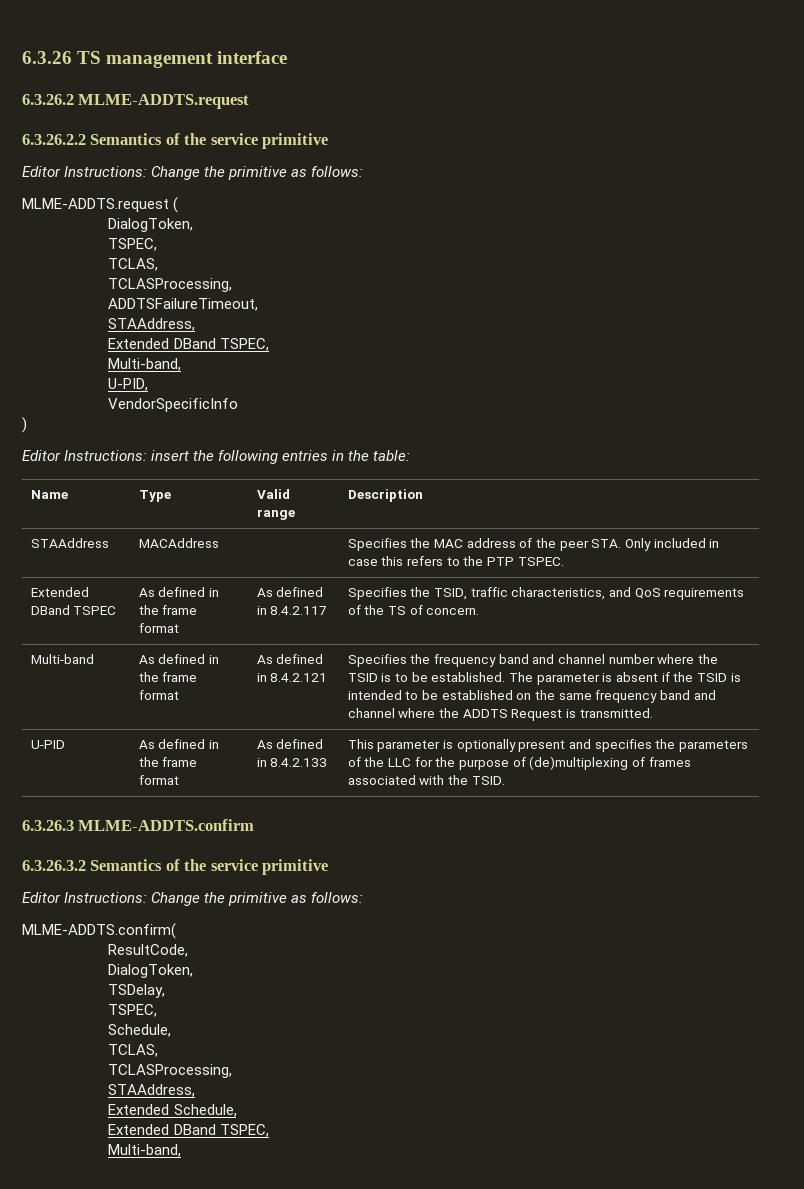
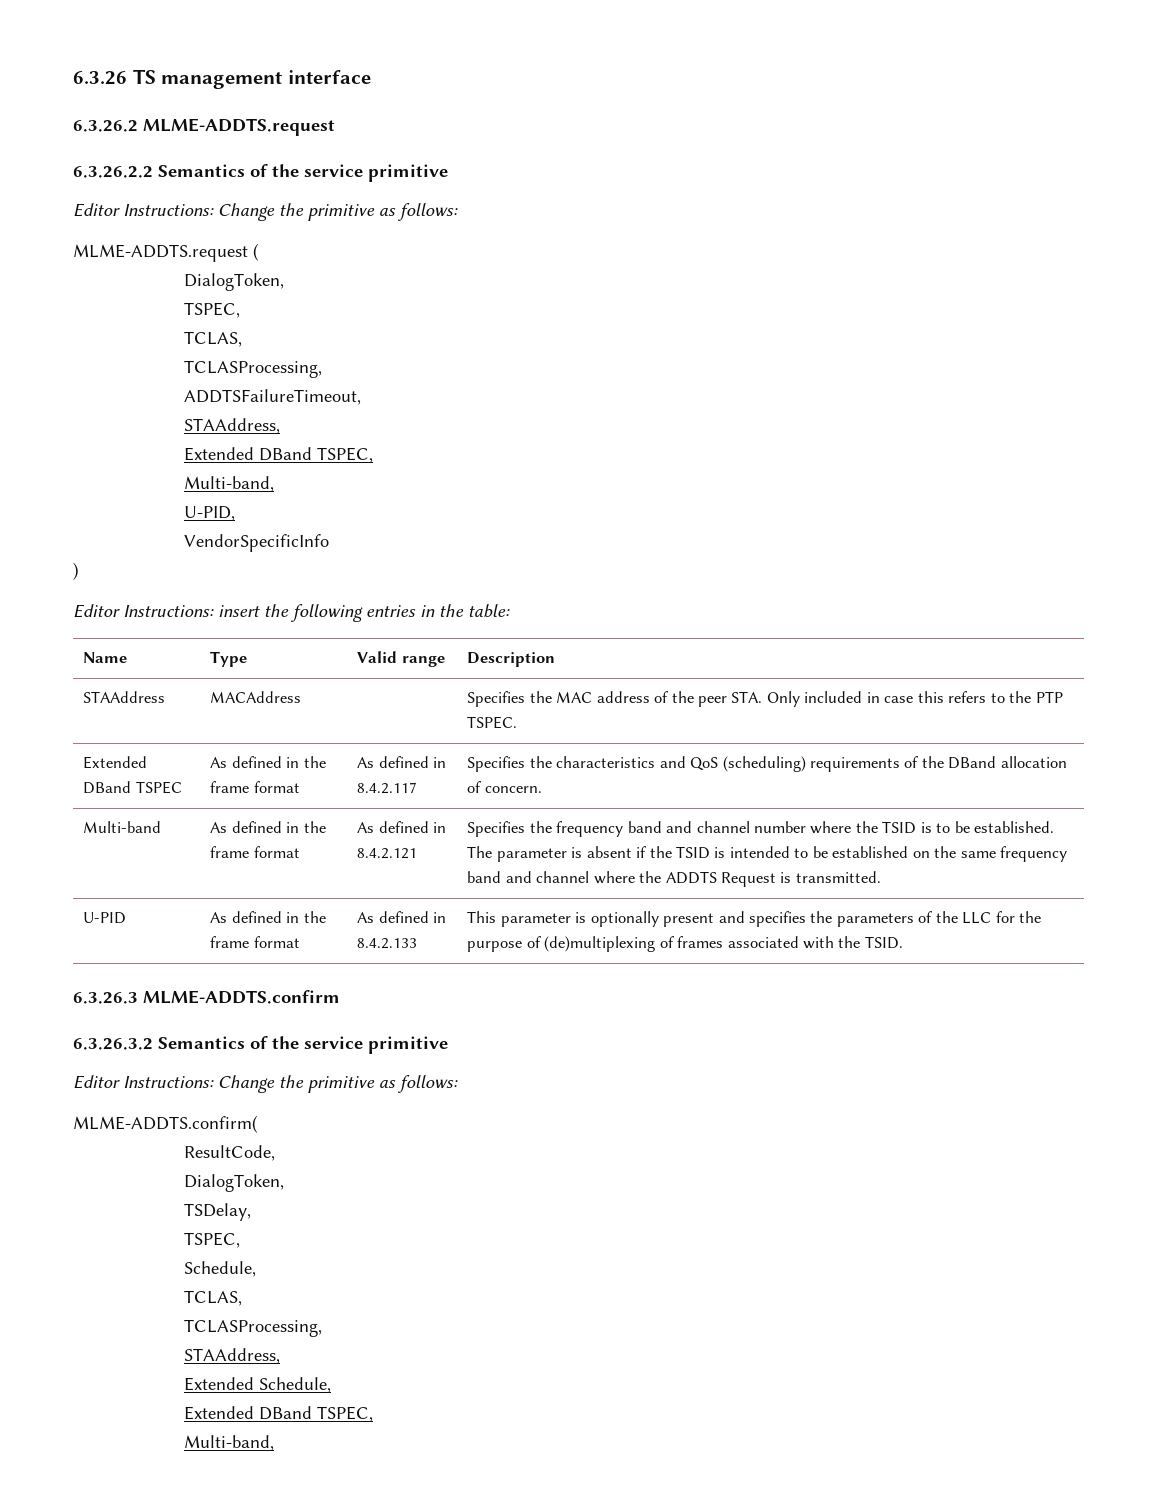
- Extended DBand TSPEC | As defined in the frame format | As defined in 8.4.2.117 | Specifies the TSID, traffic characteristics, and QoS requirements of the TS of concern.
+ Extended DBand TSPEC | As defined in the frame format | As defined in 8.4.2.117 | Specifies the characteristics and QoS (scheduling) requirements of the DBand allocation of concern.

